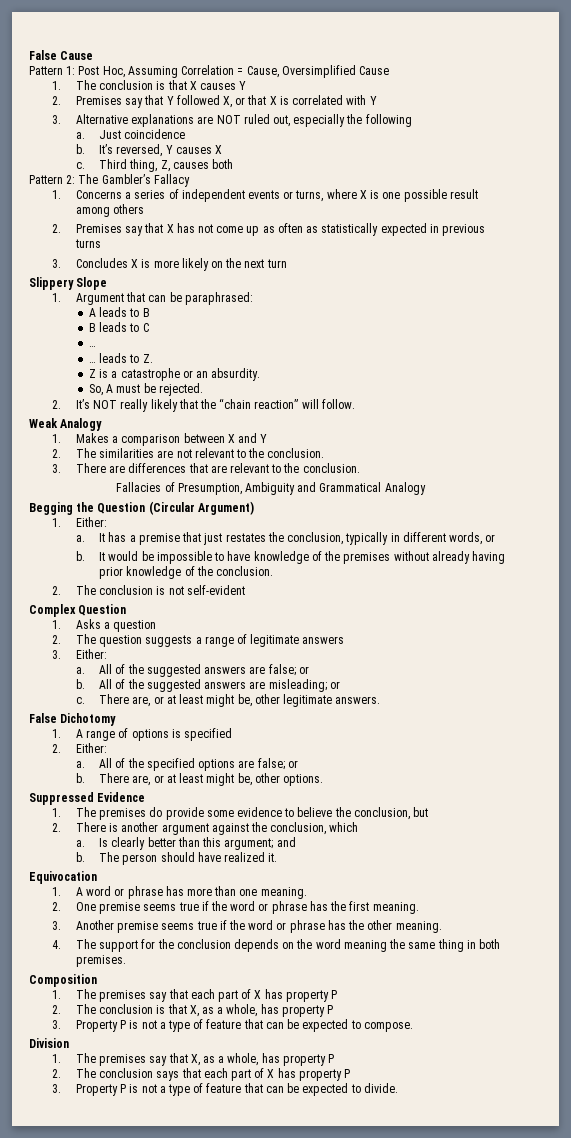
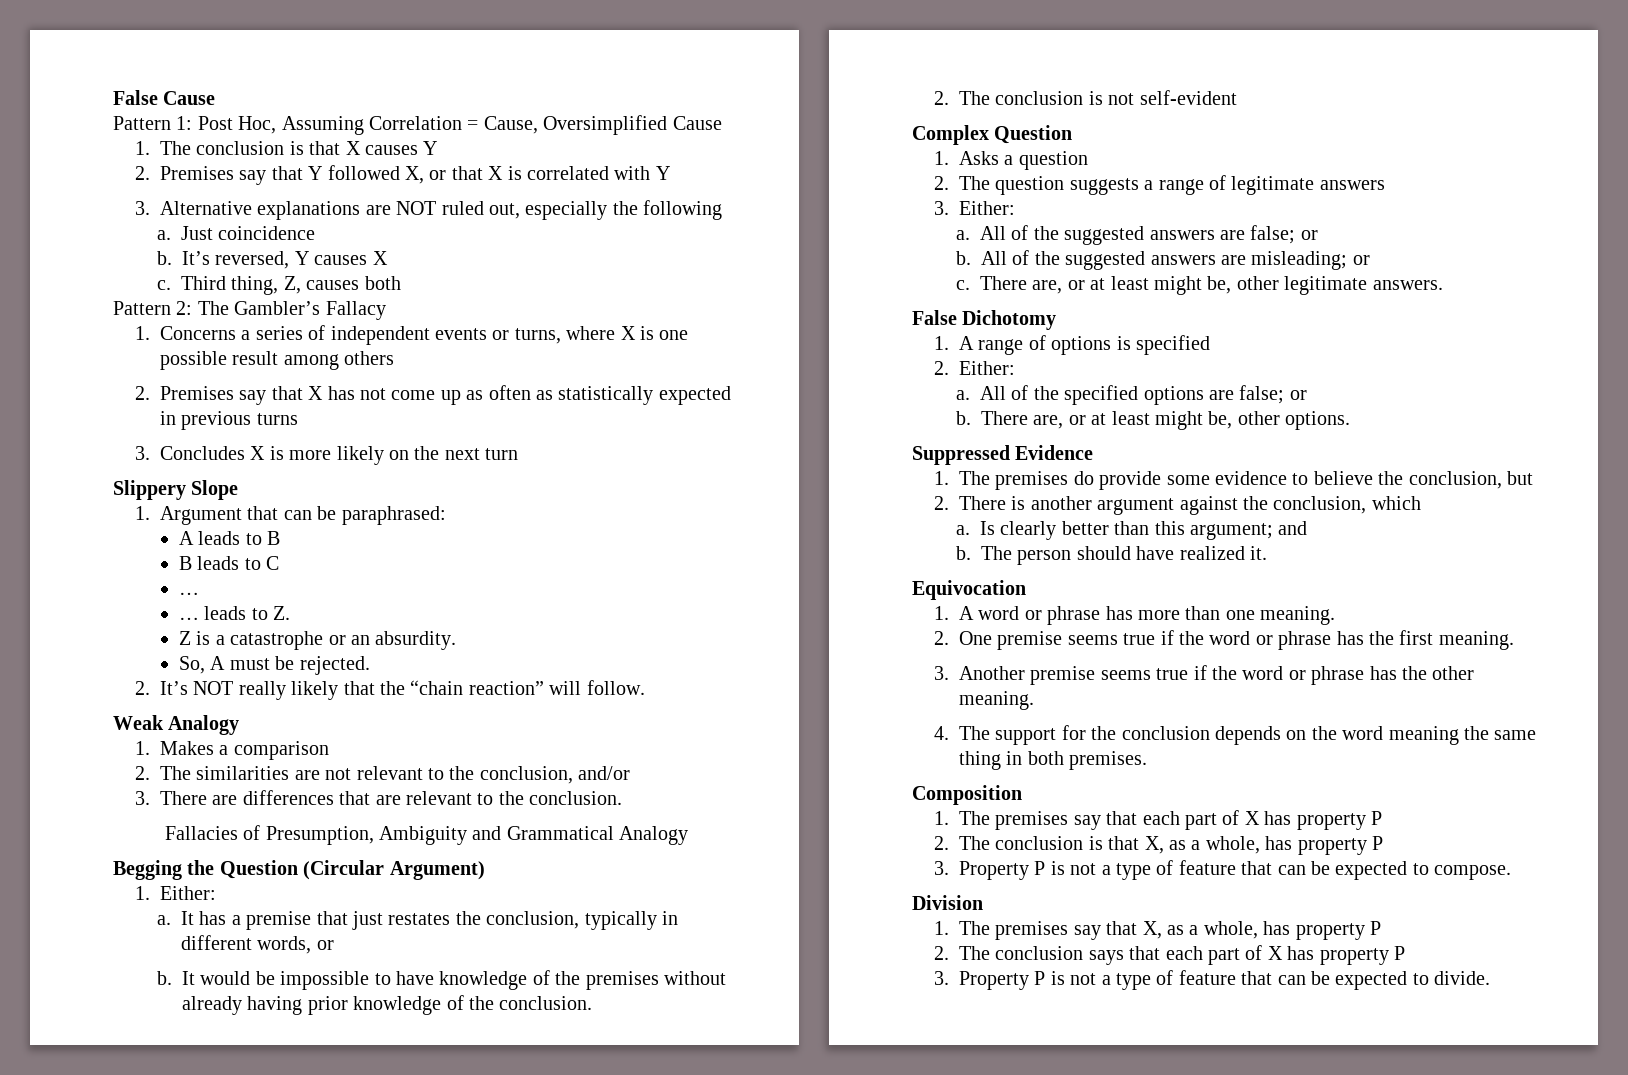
- 1. Makes a comparison between X and Y
+ 1. Makes a comparison
- 2. The similarities are not relevant to the conclusion.
+ 2. The similarities are not relevant to the conclusion, and/or

